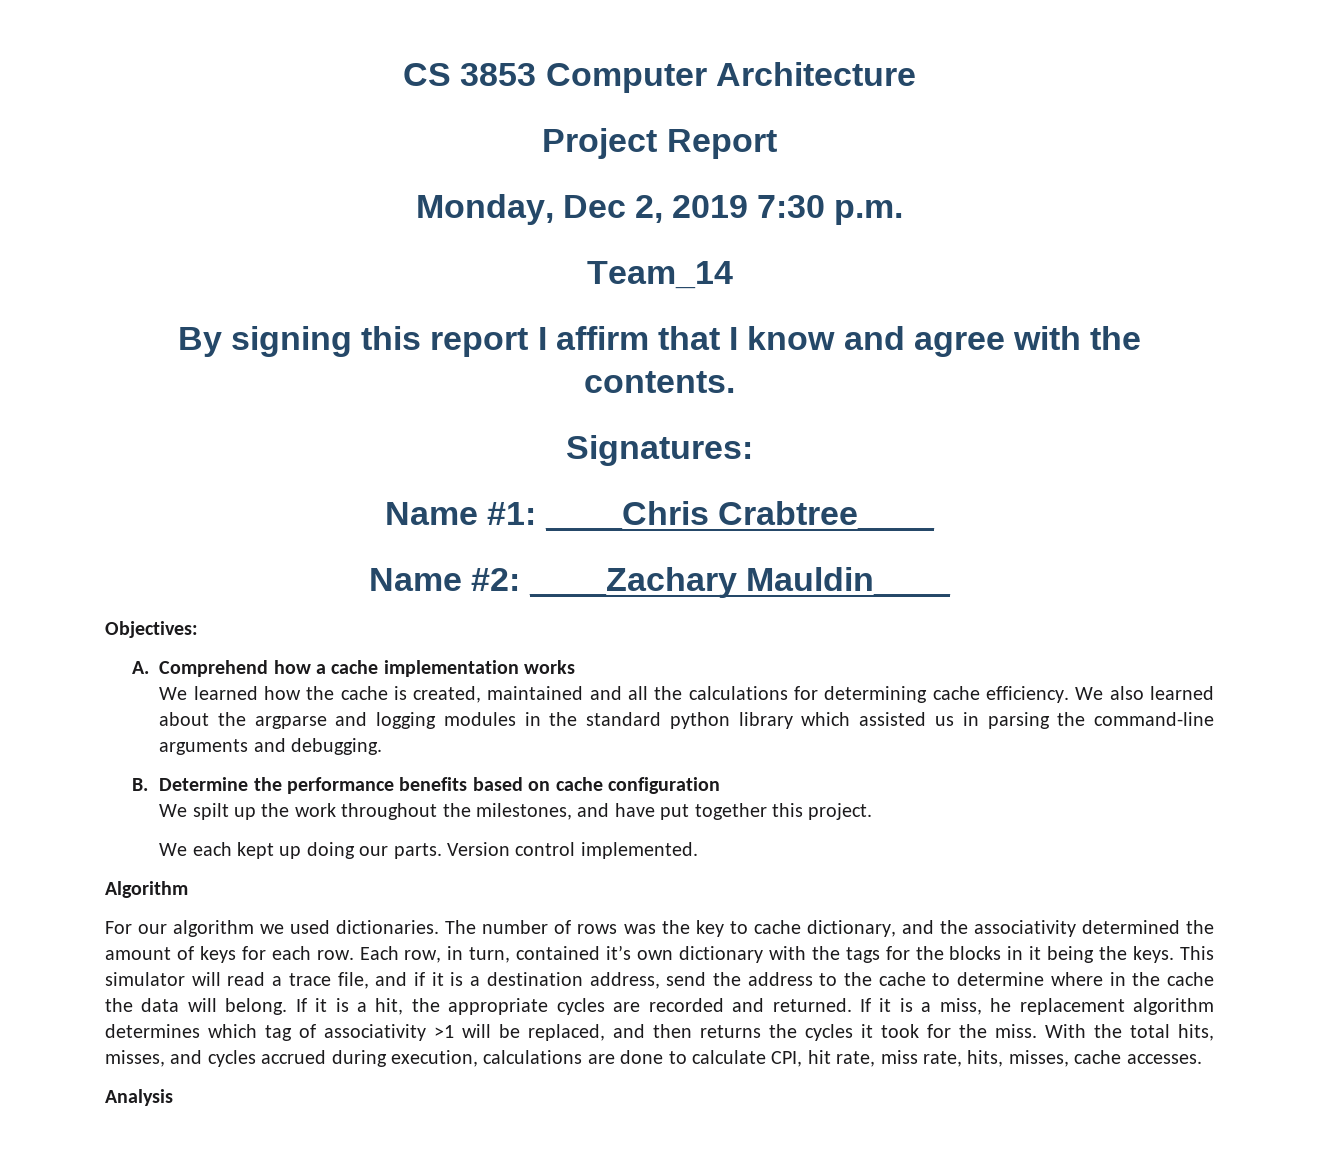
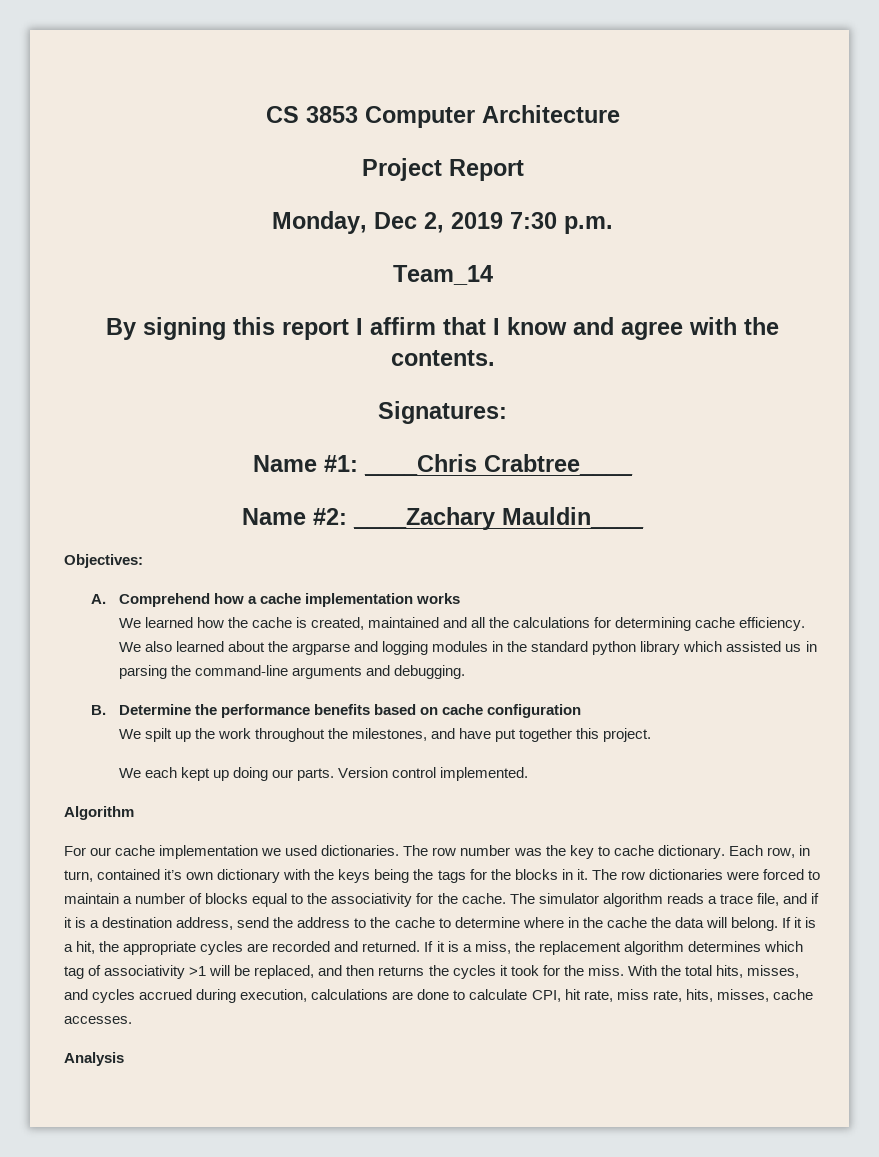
- For our algorithm we used dictionaries.
+ For our cache implementation we used dictionaries.
- The number of rows was the key to cache dictionary, and the associativity determined the amount of keys for each row.
+ The row number was the key to cache dictionary.
- Each row, in turn, contained it’s own dictionary with the tags for the blocks in it being the keys. This simulator will read a trace file, and if it is a destination address, send the address to the cache to determine where in the cache the data will belong.
+ Each row, in turn, contained it’s own dictionary with the keys being the tags for the blocks in it. The row dictionaries were forced to maintain a number of blocks equal to the associativity for the cache. The simulator algorithm reads a trace file, and if it is a destination address, send the address to the cache to determine where in the cache the data will belong.
- If it is a miss, he replacement algorithm determines which tag of associativity >1 will be replaced, and then returns the cycles it took for the miss.
+ If it is a miss, the replacement algorithm determines which tag of associativity >1 will be replaced, and then returns the cycles it took for the miss.

